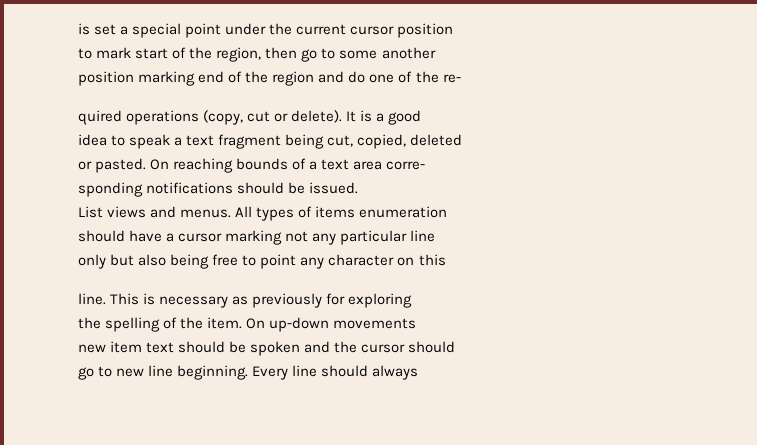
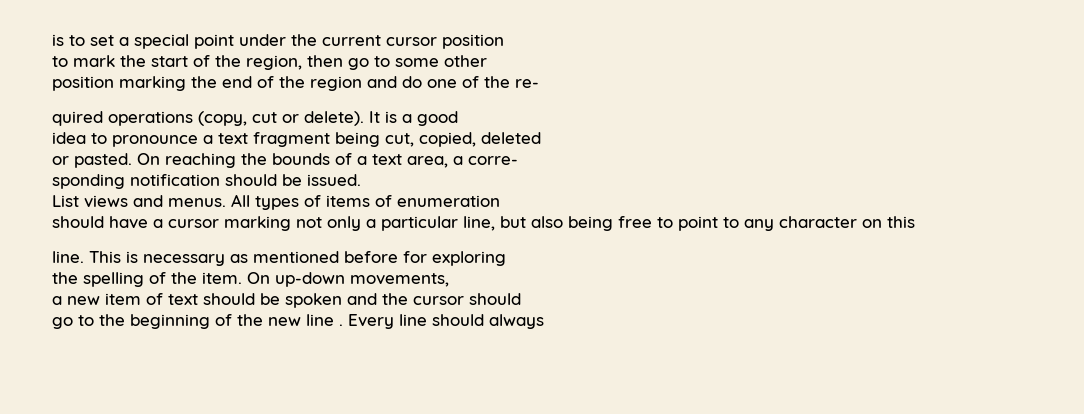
- is set a special point under the current cursor position
+ is to set a special point under the current cursor position
- to mark start of the region, then go to some another
+ to mark the start of the region, then go to some other
- position marking end of the region and do one of the re-
+ position marking the end of the region and do one of the re-
- idea to speak a text fragment being cut, copied, deleted
+ idea to pronounce a text fragment being cut, copied, deleted
- On reaching bounds of a text area corre-
+ On reaching the bounds of a text area, a corre-
- sponding notifications should be issued.
+ sponding notification should be issued.
- All types of items enumeration
+ All types of items of enumeration
- should have a cursor marking not any particular line
- only but also being free to point any character on this
+ should have a cursor marking not only a particular line, but also being free to point to any character on this
- This is necessary as previously for exploring
+ This is necessary as mentioned before for exploring
- On up-down movements
- new item text should be spoken and the cursor should
+ On up-down movements,
+ a new item of text should be spoken and the cursor should
- go to new line beginning.
+ go to the beginning of the new line .

